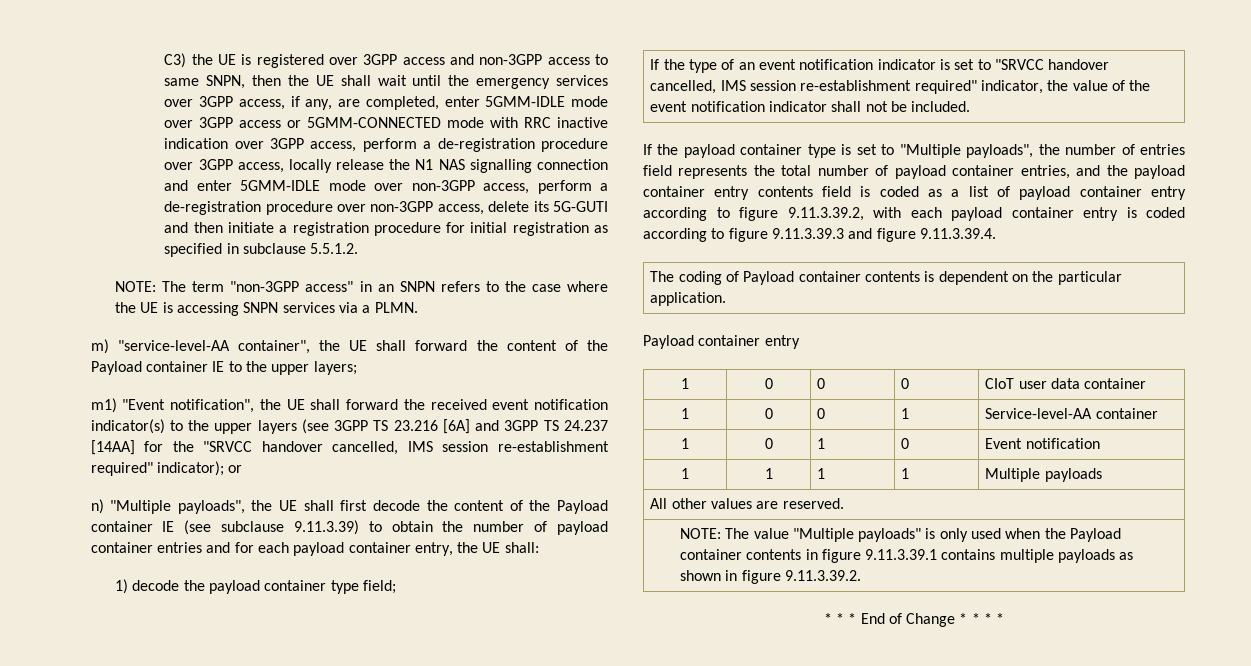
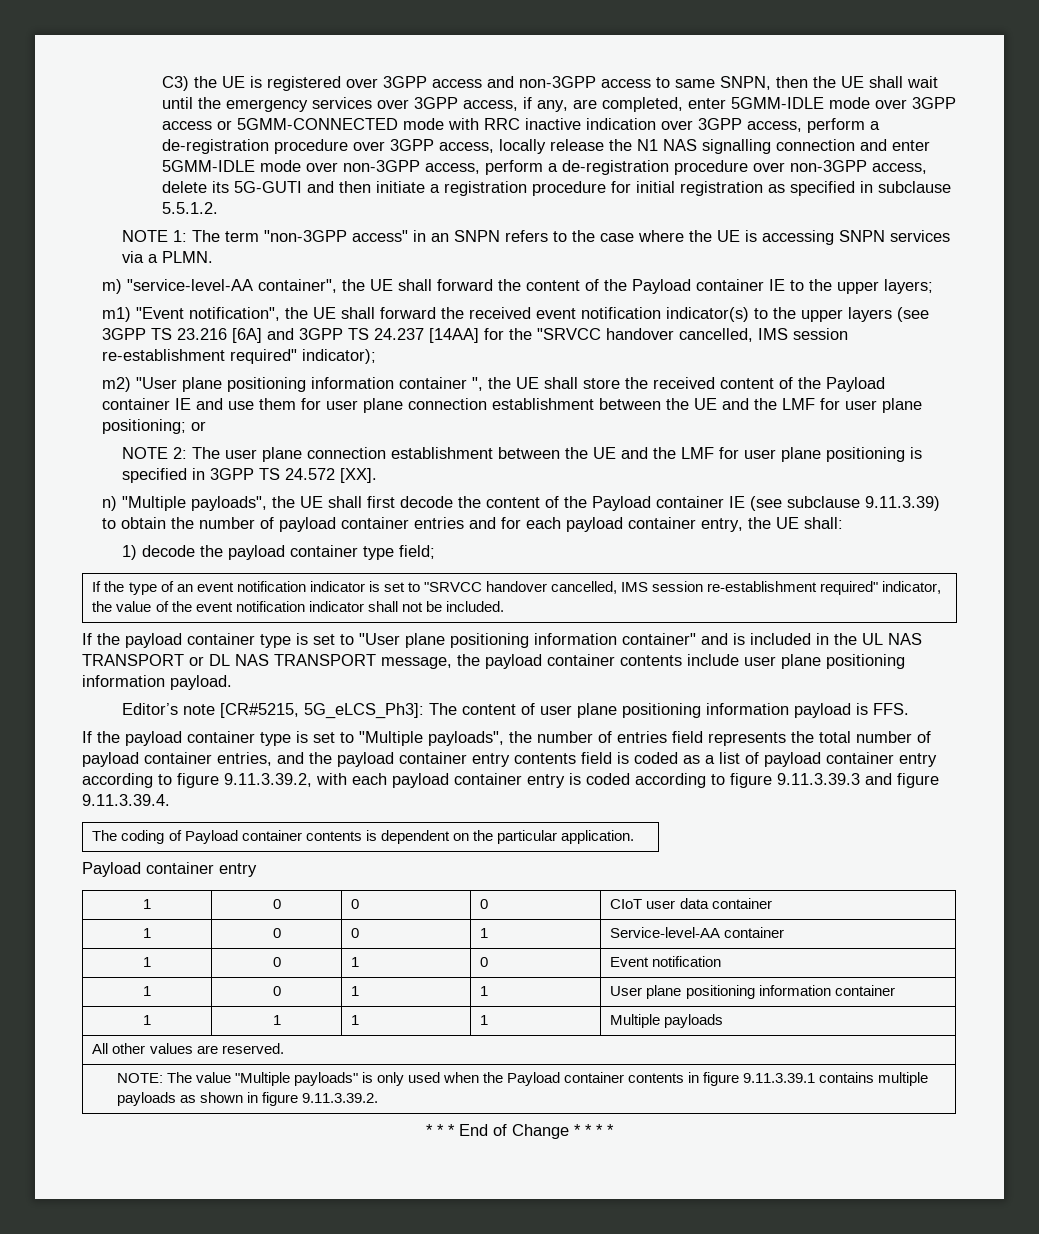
- NOTE: The term "non-3GPP access" in an SNPN refers to the case where the UE is accessing SNPN services via a PLMN.
+ NOTE 1: The term "non-3GPP access" in an SNPN refers to the case where the UE is accessing SNPN services via a PLMN.
- m1) "Event notification", the UE shall forward the received event notification indicator(s) to the upper layers (see 3GPP TS 23.216 [6A] and 3GPP TS 24.237 [14AA] for the "SRVCC handover cancelled, IMS session re-establishment required" indicator); or
+ m1) "Event notification", the UE shall forward the received event notification indicator(s) to the upper layers (see 3GPP TS 23.216 [6A] and 3GPP TS 24.237 [14AA] for the "SRVCC handover cancelled, IMS session re-establishment required" indicator);
+ m2) "User plane positioning information container ", the UE shall store the received content of the Payload container IE and use them for user plane connection establishment between the UE and the LMF for user plane positioning; or
+ NOTE 2: The user plane connection establishment between the UE and the LMF for user plane positioning is specified in 3GPP TS 24.572 [XX].
+ If the payload container type is set to "User plane positioning information container" and is included in the UL NAS TRANSPORT or DL NAS TRANSPORT message, the payload container contents include user plane positioning information payload.
+ Editor’s note [CR#5215, 5G_eLCS_Ph3]: The content of user plane positioning information payload is FFS.
+ 1 | 0 | 1 | 1 | User plane positioning information container

